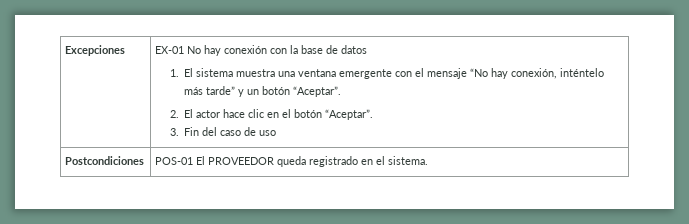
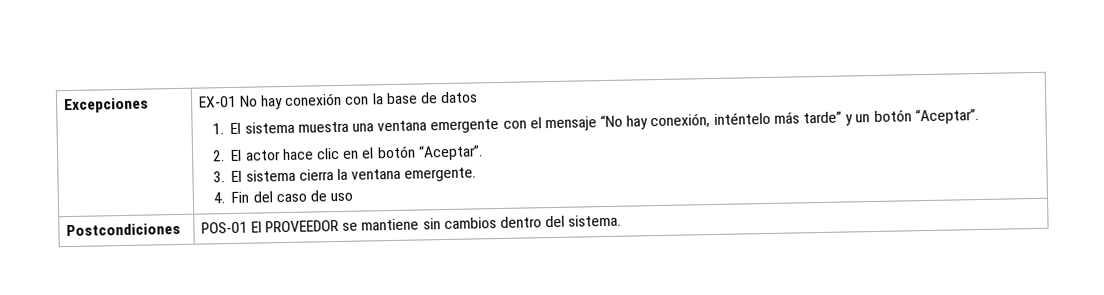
- 3. Fin del caso de uso
+ 3. El sistema cierra la ventana emergente.
+ 4. Fin del caso de uso
- Postcondiciones | POS-01 El PROVEEDOR queda registrado en el sistema.
+ Postcondiciones | POS-01 El PROVEEDOR se mantiene sin cambios dentro del sistema.

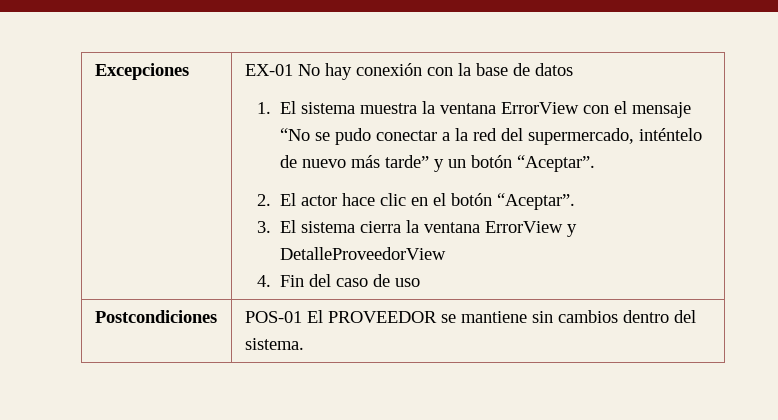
- 1. El sistema muestra una ventana emergente con el mensaje “No hay conexión, inténtelo más tarde” y un botón “Aceptar”.
+ 1. El sistema muestra la ventana ErrorView con el mensaje “No se pudo conectar a la red del supermercado, inténtelo de nuevo más tarde” y un botón “Aceptar”.
- 3. El sistema cierra la ventana emergente.
+ 3. El sistema cierra la ventana ErrorView y DetalleProveedorView

